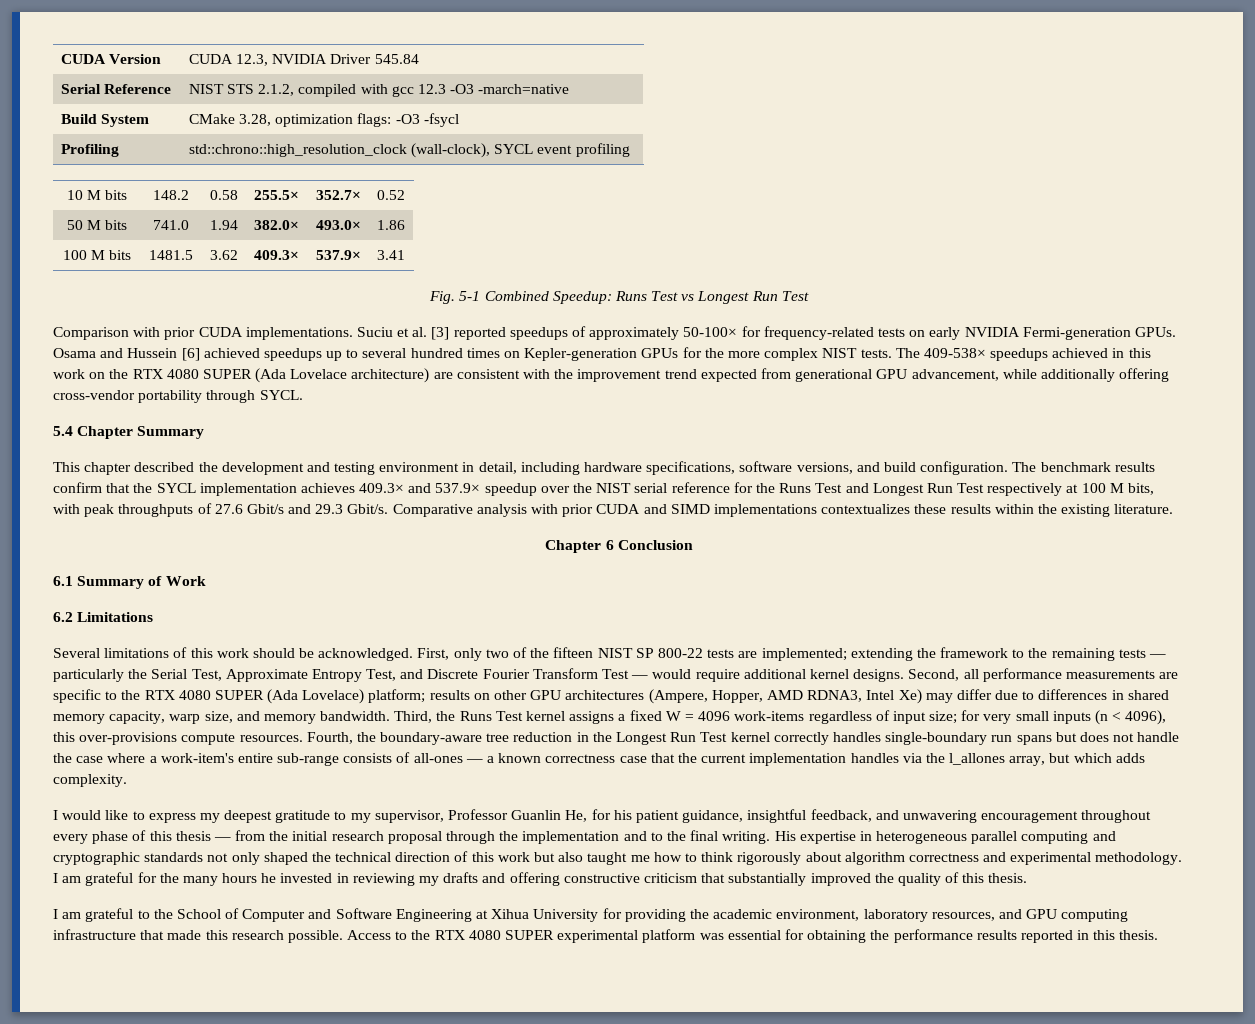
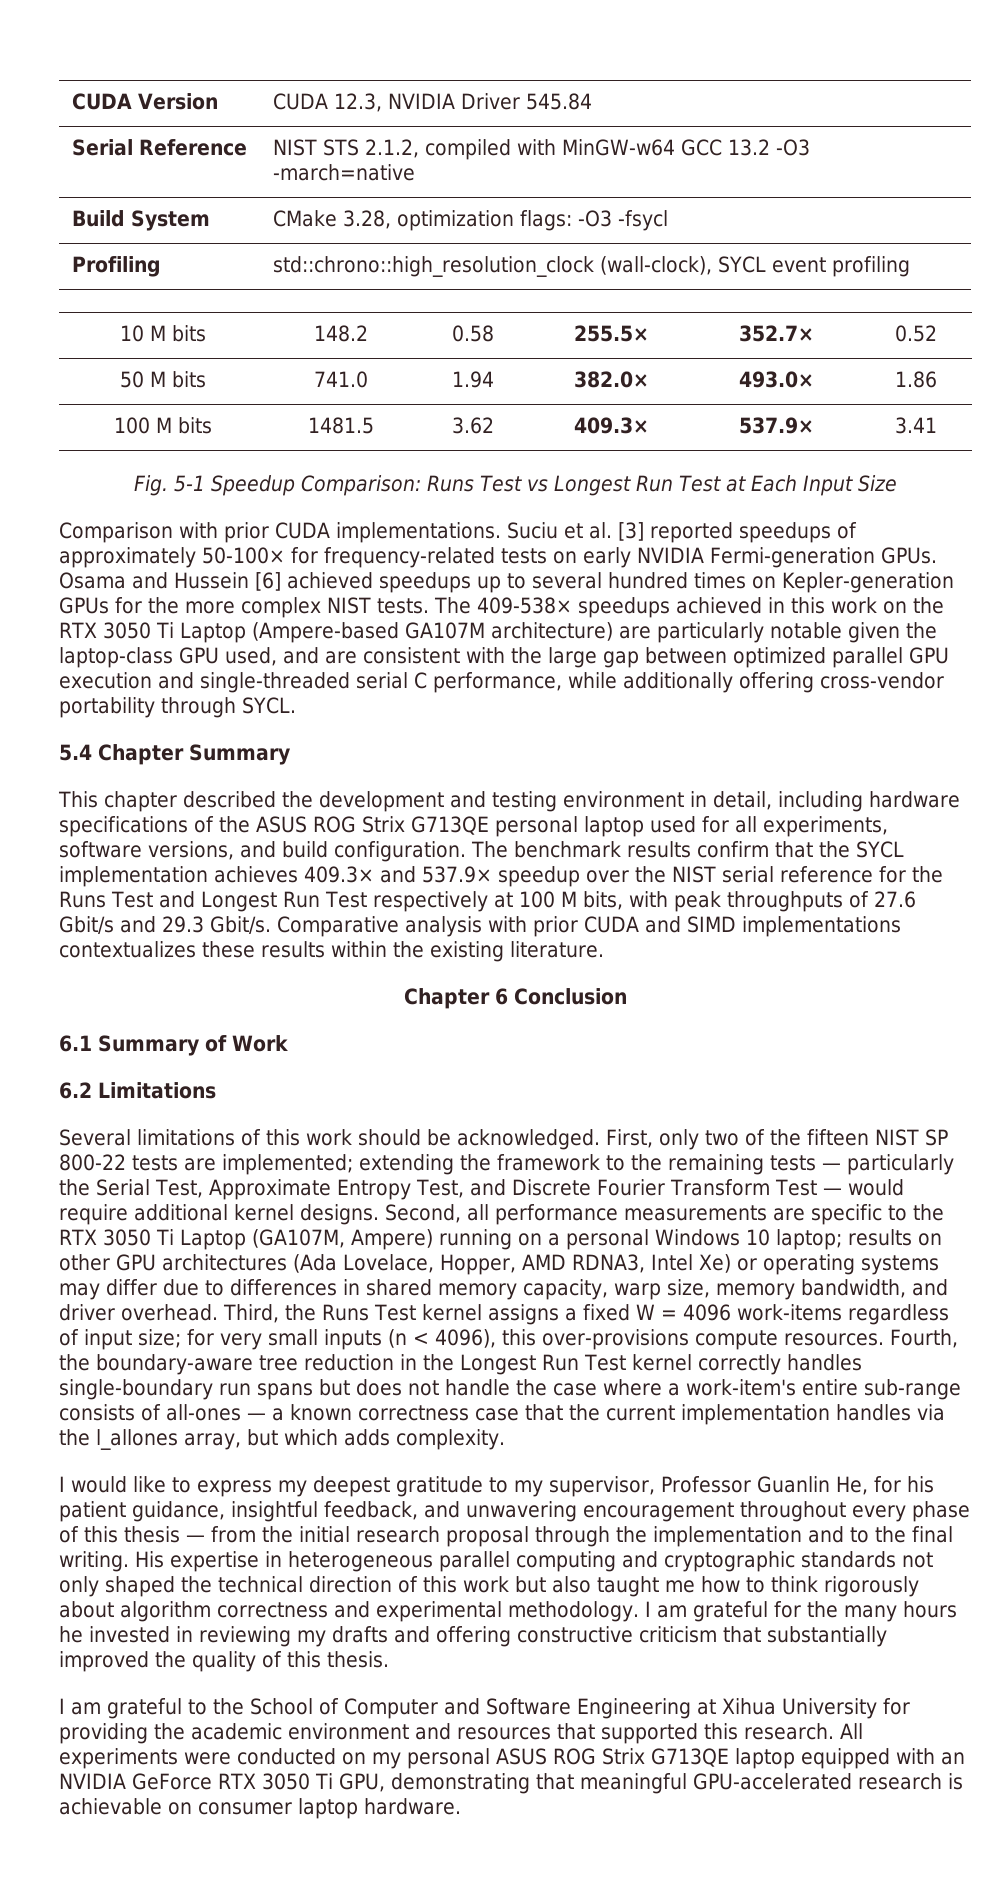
- Serial Reference | NIST STS 2.1.2, compiled with gcc 12.3 -O3 -march=native
+ Serial Reference | NIST STS 2.1.2, compiled with MinGW-w64 GCC 13.2 -O3 -march=native
- Fig. 5-1 Combined Speedup: Runs Test vs Longest Run Test
+ Fig. 5-1 Speedup Comparison: Runs Test vs Longest Run Test at Each Input Size
- The 409-538× speedups achieved in this work on the RTX 4080 SUPER (Ada Lovelace architecture) are consistent with the improvement trend expected from generational GPU advancement, while additionally offering cross-vendor portability through SYCL.
+ The 409-538× speedups achieved in this work on the RTX 3050 Ti Laptop (Ampere-based GA107M architecture) are particularly notable given the laptop-class GPU used, and are consistent with the large gap between optimized parallel GPU execution and single-threaded serial C performance, while additionally offering cross-vendor portability through SYCL.
- This chapter described the development and testing environment in detail, including hardware specifications, software versions, and build configuration.
+ This chapter described the development and testing environment in detail, including hardware specifications of the ASUS ROG Strix G713QE personal laptop used for all experiments, software versions, and build configuration.
- Second, all performance measurements are specific to the RTX 4080 SUPER (Ada Lovelace) platform; results on other GPU architectures (Ampere, Hopper, AMD RDNA3, Intel Xe) may differ due to differences in shared memory capacity, warp size, and memory bandwidth.
+ Second, all performance measurements are specific to the RTX 3050 Ti Laptop (GA107M, Ampere) running on a personal Windows 10 laptop; results on other GPU architectures (Ada Lovelace, Hopper, AMD RDNA3, Intel Xe) or operating systems may differ due to differences in shared memory capacity, warp size, memory bandwidth, and driver overhead.
- I am grateful to the School of Computer and Software Engineering at Xihua University for providing the academic environment, laboratory resources, and GPU computing infrastructure that made this research possible. Access to the RTX 4080 SUPER experimental platform was essential for obtaining the performance results reported in this thesis.
+ I am grateful to the School of Computer and Software Engineering at Xihua University for providing the academic environment and resources that supported this research. All experiments were conducted on my personal ASUS ROG Strix G713QE laptop equipped with an NVIDIA GeForce RTX 3050 Ti GPU, demonstrating that meaningful GPU-accelerated research is achievable on consumer laptop hardware.

